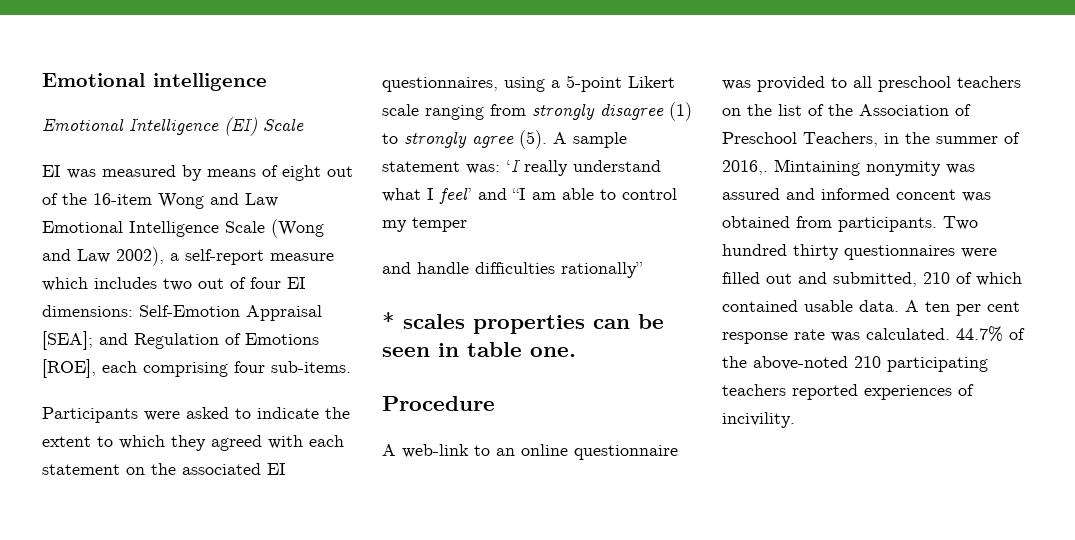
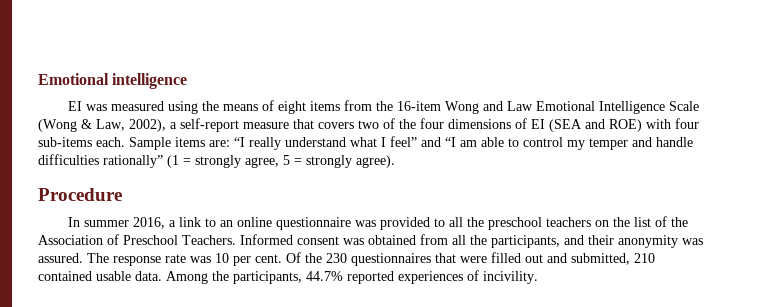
- Emotional Intelligence (EI) Scale
- EI was measured by means of eight out of the 16-item Wong and Law Emotional Intelligence Scale (Wong and Law 2002), a self-report measure which includes two out of four EI dimensions: Self-Emotion Appraisal [SEA]; and Regulation of Emotions [ROE], each comprising four sub-items.
- Participants were asked to indicate the extent to which they agreed with each statement on the associated EI questionnaires, using a 5-point Likert scale ranging from strongly disagree (1) to strongly agree (5). A sample statement was: ‘I really understand what I feel’ and “I am able to control my temper
- and handle difficulties rationally”
- * scales properties can be seen in table one.
+ EI was measured using the means of eight items from the 16-item Wong and Law Emotional Intelligence Scale (Wong & Law, 2002), a self-report measure that covers two of the four dimensions of EI (SEA and ROE) with four sub-items each. Sample items are: “I really understand what I feel” and “I am able to control my temper and handle difficulties rationally” (1 = strongly agree, 5 = strongly agree).
  Procedure
- A web-link to an online questionnaire was provided to all preschool teachers on the list of the Association of Preschool Teachers, in the summer of 2016,. Mintaining nonymity was assured and informed concent was obtained from participants. Two hundred thirty questionnaires were filled out and submitted, 210 of which contained usable data.
+ In summer 2016, a link to an online questionnaire was provided to all the preschool teachers on the list of the Association of Preschool Teachers. Informed consent was obtained from all the participants, and their anonymity was assured. The response rate was 10 per cent. Of the 230 questionnaires that were filled out and submitted, 210 contained usable data.
- A ten per cent response rate was calculated. 44.7% of the above-noted 210 participating teachers reported experiences of incivility.
+ Among the participants, 44.7% reported experiences of incivility.

